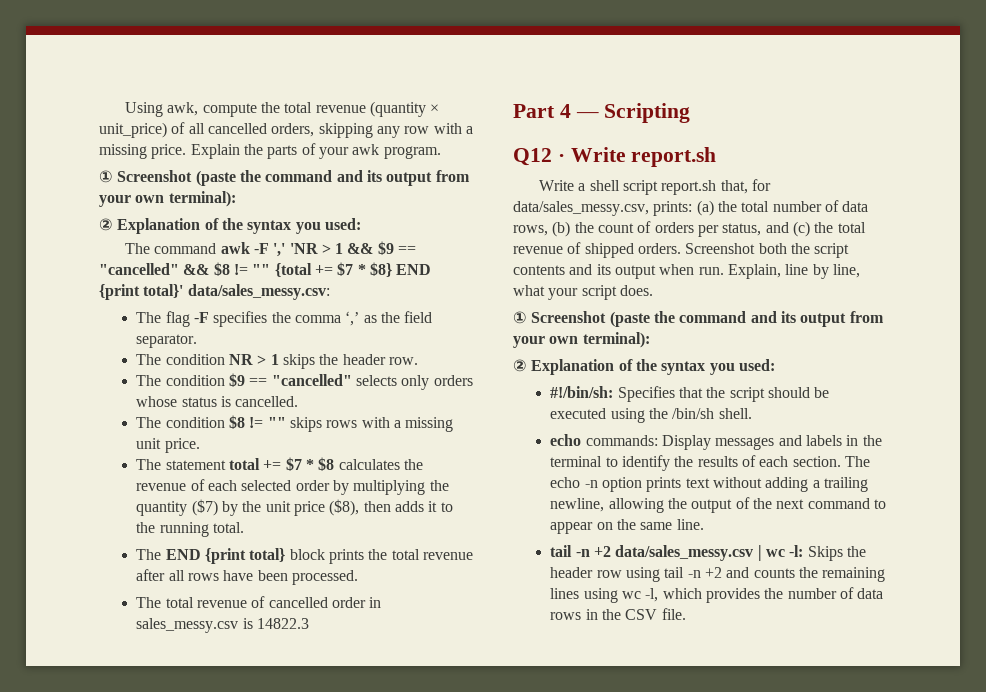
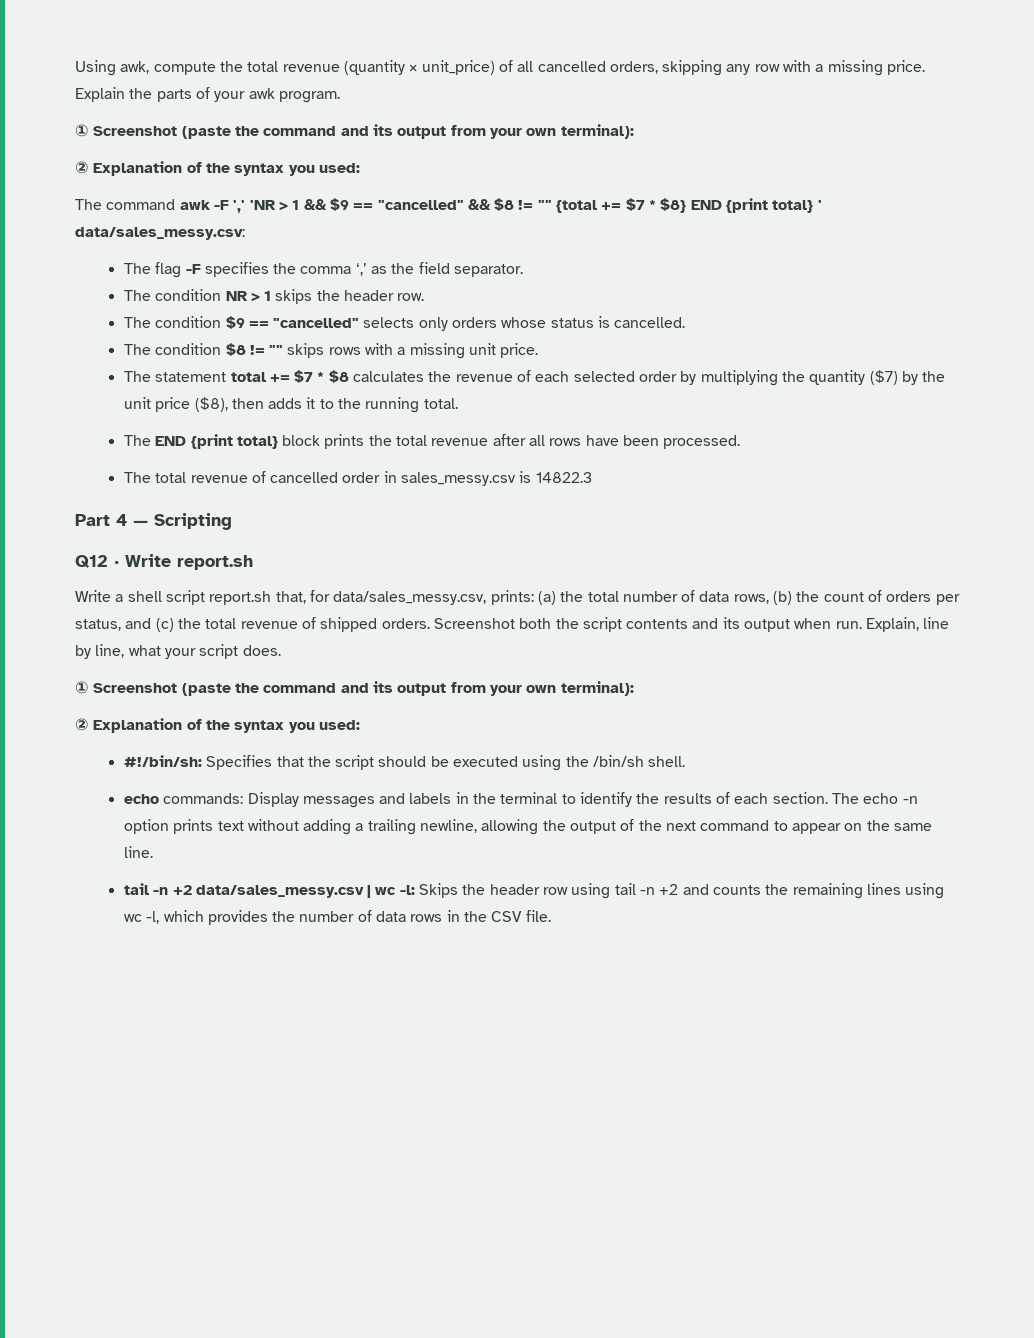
- The command awk -F ',' 'NR > 1 && $9 == "cancelled" && $8 != "" {total += $7 * $8} END {print total}' data/sales_messy.csv:
+ The command awk -F ',' 'NR > 1 && $9 == "cancelled" && $8 != "" {total += $7 * $8} END {print total} ' data/sales_messy.csv:

